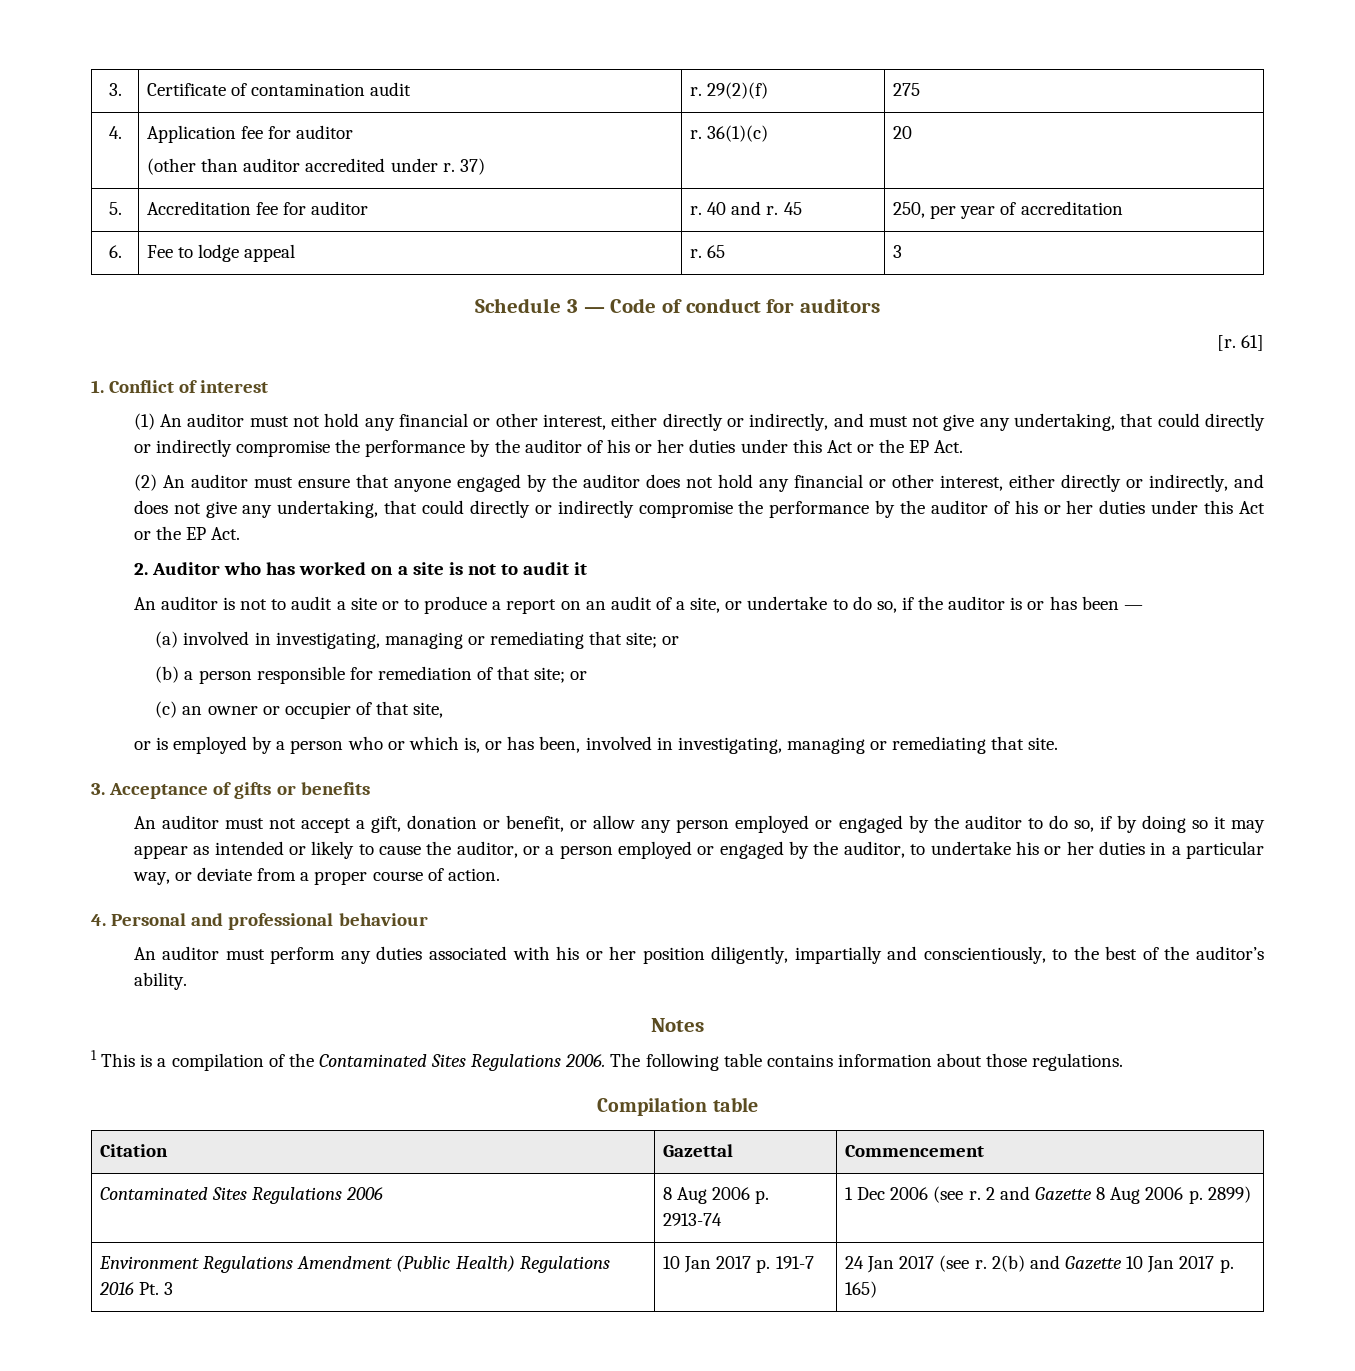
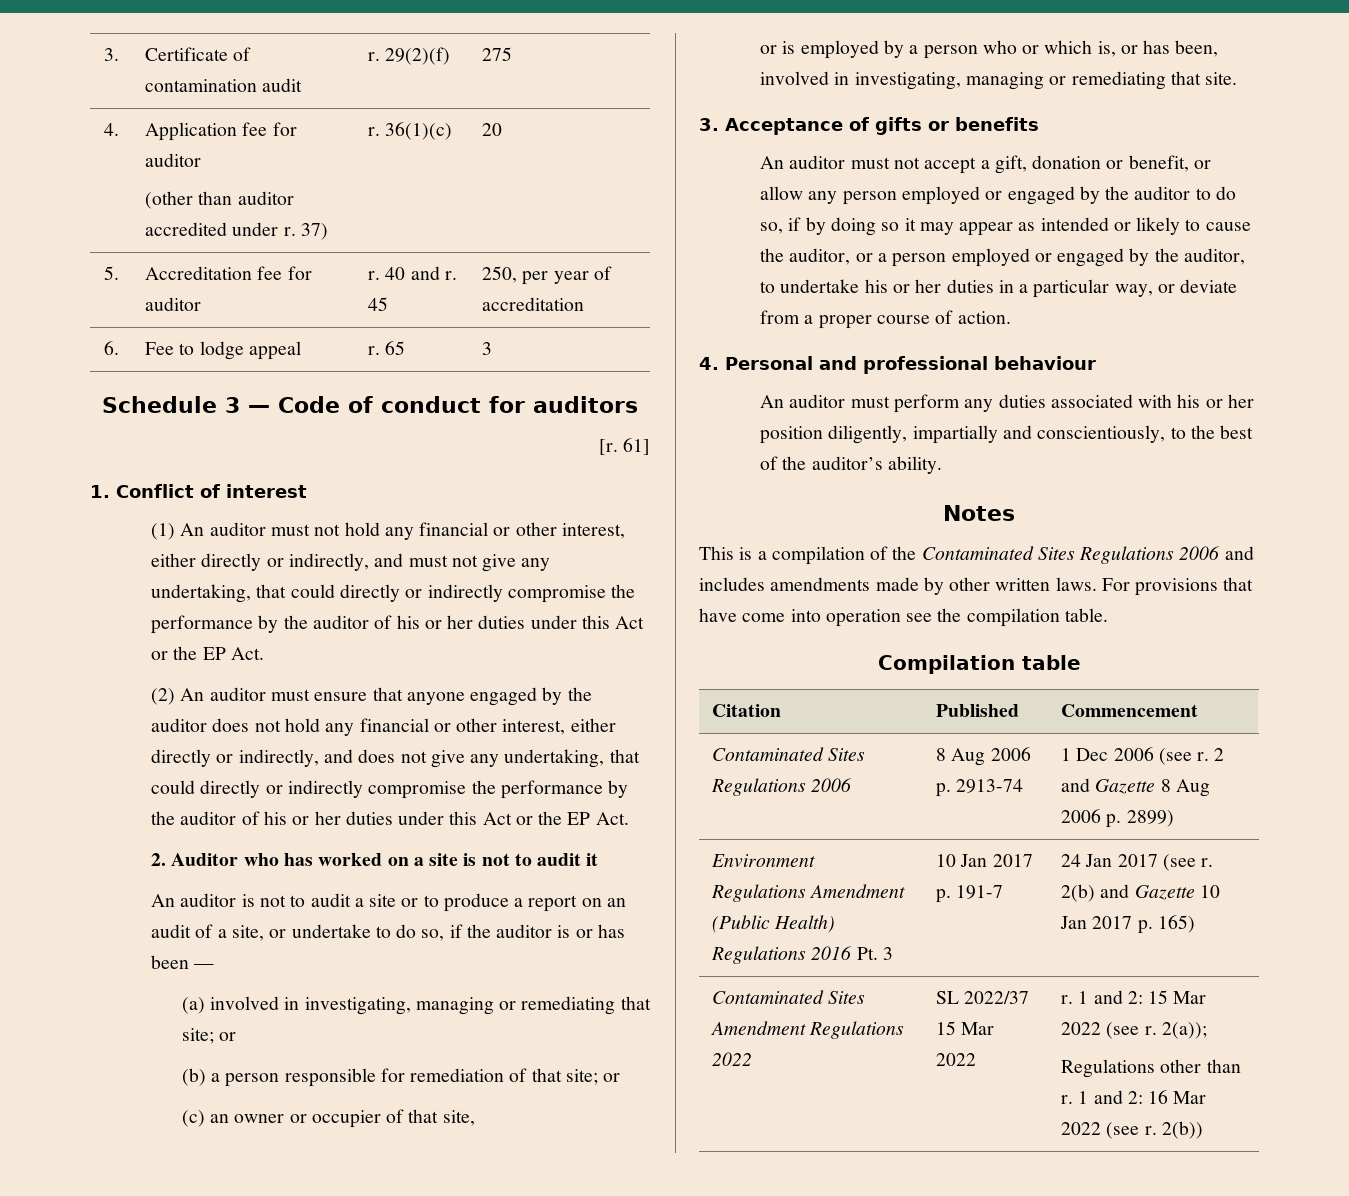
- 1 This is a compilation of the Contaminated Sites Regulations 2006. The following table contains information about those regulations.
+ This is a compilation of the Contaminated Sites Regulations 2006 and includes amendments made by other written laws. For provisions that have come into operation see the compilation table.
- Citation | Gazettal | Commencement
+ Citation | Published | Commencement
+ Contaminated Sites Amendment Regulations 2022 | SL 2022/37 15 Mar 2022 | r. 1 and 2: 15 Mar 2022 (see r. 2(a));
+ Regulations other than r. 1 and 2: 16 Mar 2022 (see r. 2(b))

